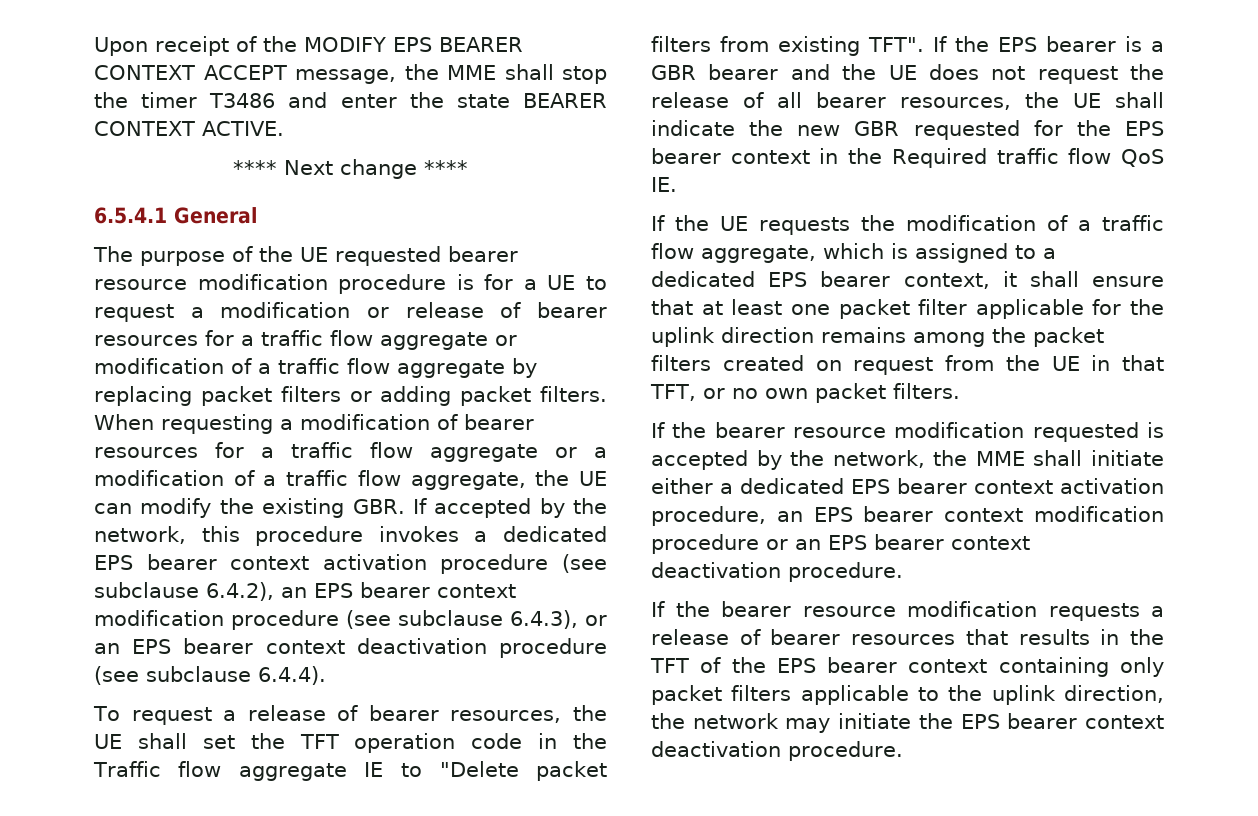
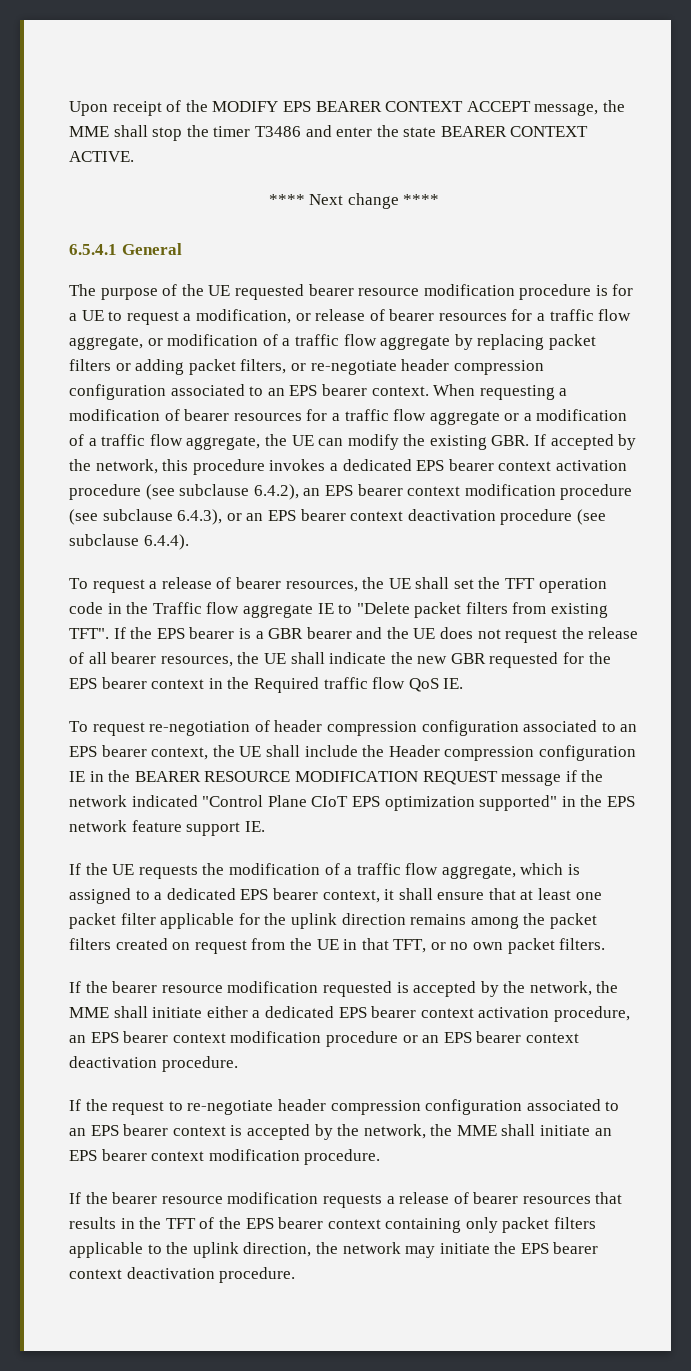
- The purpose of the UE requested bearer resource modification procedure is for a UE to request a modification or release of bearer resources for a traffic flow aggregate or modification of a traffic flow aggregate by replacing packet filters or adding packet filters.
+ The purpose of the UE requested bearer resource modification procedure is for a UE to request a modification, or release of bearer resources for a traffic flow aggregate, or modification of a traffic flow aggregate by replacing packet filters or adding packet filters, or re-negotiate header compression configuration associated to an EPS bearer context.
+ To request re-negotiation of header compression configuration associated to an EPS bearer context, the UE shall include the Header compression configuration IE in the BEARER RESOURCE MODIFICATION REQUEST message if the network indicated "Control Plane CIoT EPS optimization supported" in the EPS network feature support IE.
+ If the request to re-negotiate header compression configuration associated to an EPS bearer context is accepted by the network, the MME shall initiate an EPS bearer context modification procedure.

